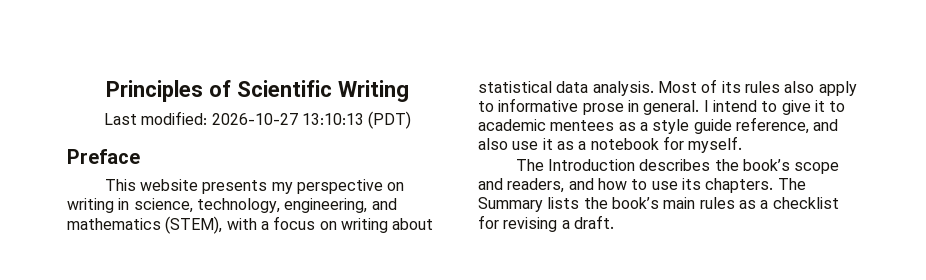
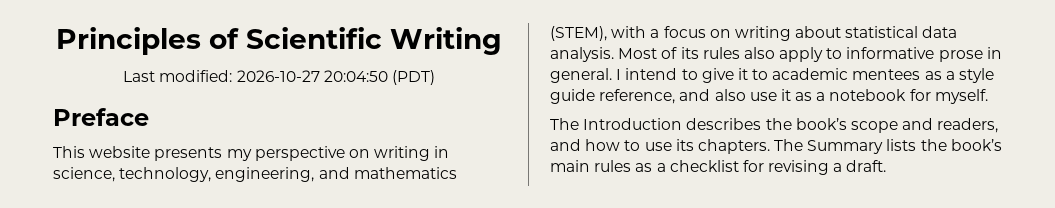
- Last modified: 2026-10-27 13:10:13 (PDT)
+ Last modified: 2026-10-27 20:04:50 (PDT)

